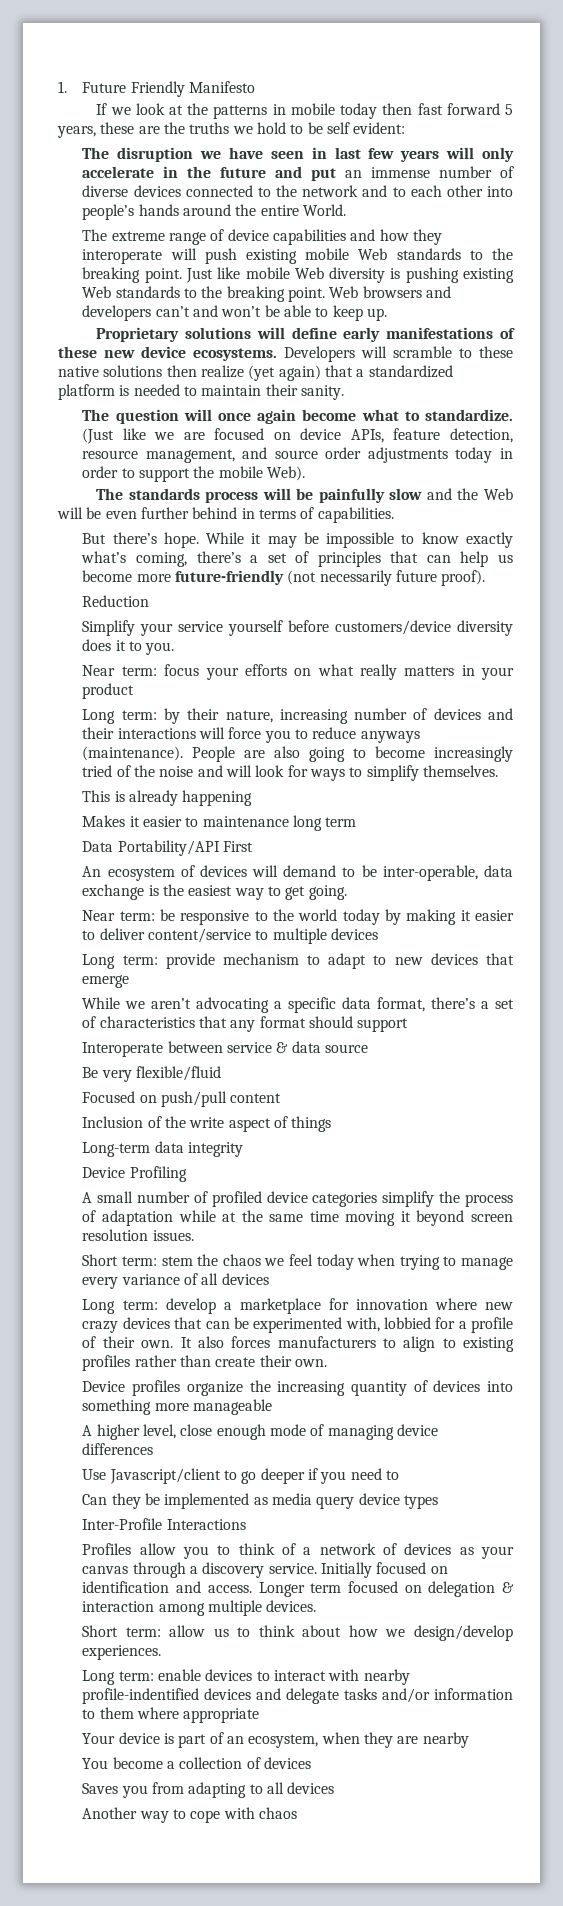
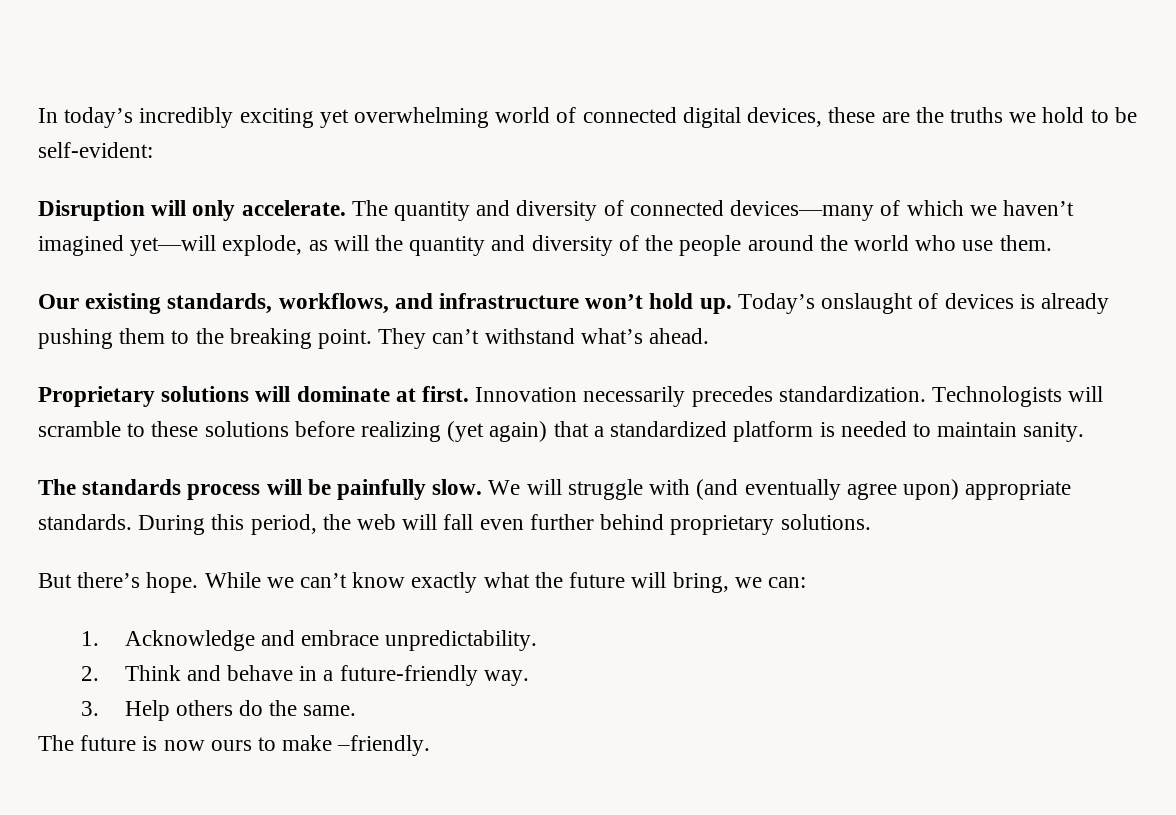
- 1. Future Friendly Manifesto
- If we look at the patterns in mobile today then fast forward 5 years, these are the truths we hold to be self evident:
- The disruption we have seen in last few years will only accelerate in the future and put an immense number of diverse devices connected to the network and to each other into people’s hands around the entire World.
- The extreme range of device capabilities and how they interoperate will push existing mobile Web standards to the breaking point. Just like mobile Web diversity is pushing existing Web standards to the breaking point. Web browsers and developers can’t and won’t be able to keep up.
- Proprietary solutions will define early manifestations of these new device ecosystems. Developers will scramble to these native solutions then realize (yet again) that a standardized platform is needed to maintain their sanity.
+ In today’s incredibly exciting yet overwhelming world of connected digital devices, these are the truths we hold to be self-evident:
+ Disruption will only accelerate. The quantity and diversity of connected devices—many of which we haven’t imagined yet—will explode, as will the quantity and diversity of the people around the world who use them.
+ Our existing standards, workflows, and infrastructure won’t hold up. Today’s onslaught of devices is already pushing them to the breaking point. They can’t withstand what’s ahead.
+ Proprietary solutions will dominate at first. Innovation necessarily precedes standardization. Technologists will scramble to these solutions before realizing (yet again) that a standardized platform is needed to maintain sanity.
- The question will once again become what to standardize. (Just like we are focused on device APIs, feature detection, resource management, and source order adjustments today in order to support the mobile Web).
- The standards process will be painfully slow and the Web will be even further behind in terms of capabilities.
- But there’s hope. While it may be impossible to know exactly what’s coming, there’s a set of principles that can help us become more future-friendly (not necessarily future proof).
- Reduction
- Simplify your service yourself before customers/device diversity does it to you.
- Near term: focus your efforts on what really matters in your product
- Long term: by their nature, increasing number of devices and their interactions will force you to reduce anyways (maintenance). People are also going to become increasingly tried of the noise and will look for ways to simplify themselves.
- This is already happening
- Makes it easier to maintenance long term
- Data Portability/API First
- An ecosystem of devices will demand to be inter-operable, data exchange is the easiest way to get going.
- Near term: be responsive to the world today by making it easier to deliver content/service to multiple devices
- Long term: provide mechanism to adapt to new devices that emerge
- While we aren’t advocating a specific data format, there’s a set of characteristics that any format should support
- Interoperate between service & data source
- Be very flexible/fluid
- Focused on push/pull content
- Inclusion of the write aspect of things
- Long-term data integrity
- Device Profiling
- A small number of profiled device categories simplify the process of adaptation while at the same time moving it beyond screen resolution issues.
- Short term: stem the chaos we feel today when trying to manage every variance of all devices
- Long term: develop a marketplace for innovation where new crazy devices that can be experimented with, lobbied for a profile of their own. It also forces manufacturers to align to existing profiles rather than create their own.
- Device profiles organize the increasing quantity of devices into something more manageable
- A higher level, close enough mode of managing device differences
- Use Javascript/client to go deeper if you need to
- Can they be implemented as media query device types
- Inter-Profile Interactions
- Profiles allow you to think of a network of devices as your canvas through a discovery service. Initially focused on identification and access. Longer term focused on delegation & interaction among multiple devices.
- Short term: allow us to think about how we design/develop experiences.
- Long term: enable devices to interact with nearby profile-indentified devices and delegate tasks and/or information to them where appropriate
- Your device is part of an ecosystem, when they are nearby
- You become a collection of devices
- Saves you from adapting to all devices
- Another way to cope with chaos
+ The standards process will be painfully slow. We will struggle with (and eventually agree upon) appropriate standards. During this period, the web will fall even further behind proprietary solutions.
+ But there’s hope. While we can’t know exactly what the future will bring, we can:
+ 1. Acknowledge and embrace unpredictability.
+ 2. Think and behave in a future-friendly way.
+ 3. Help others do the same.
+ The future is now ours to make –friendly.

